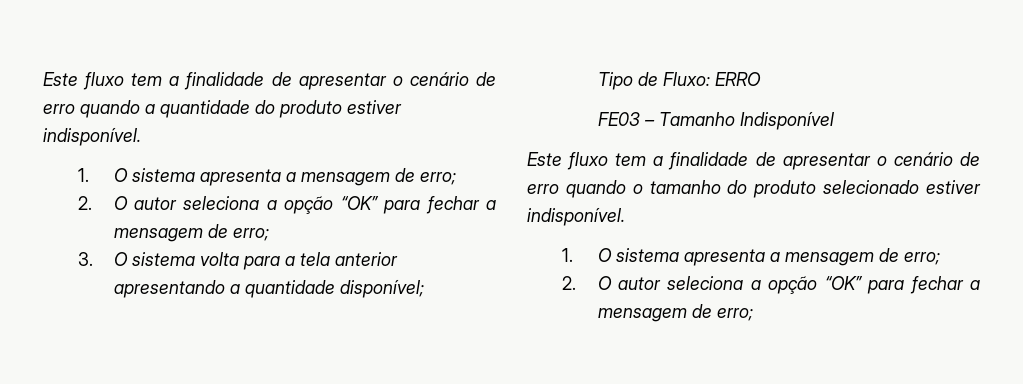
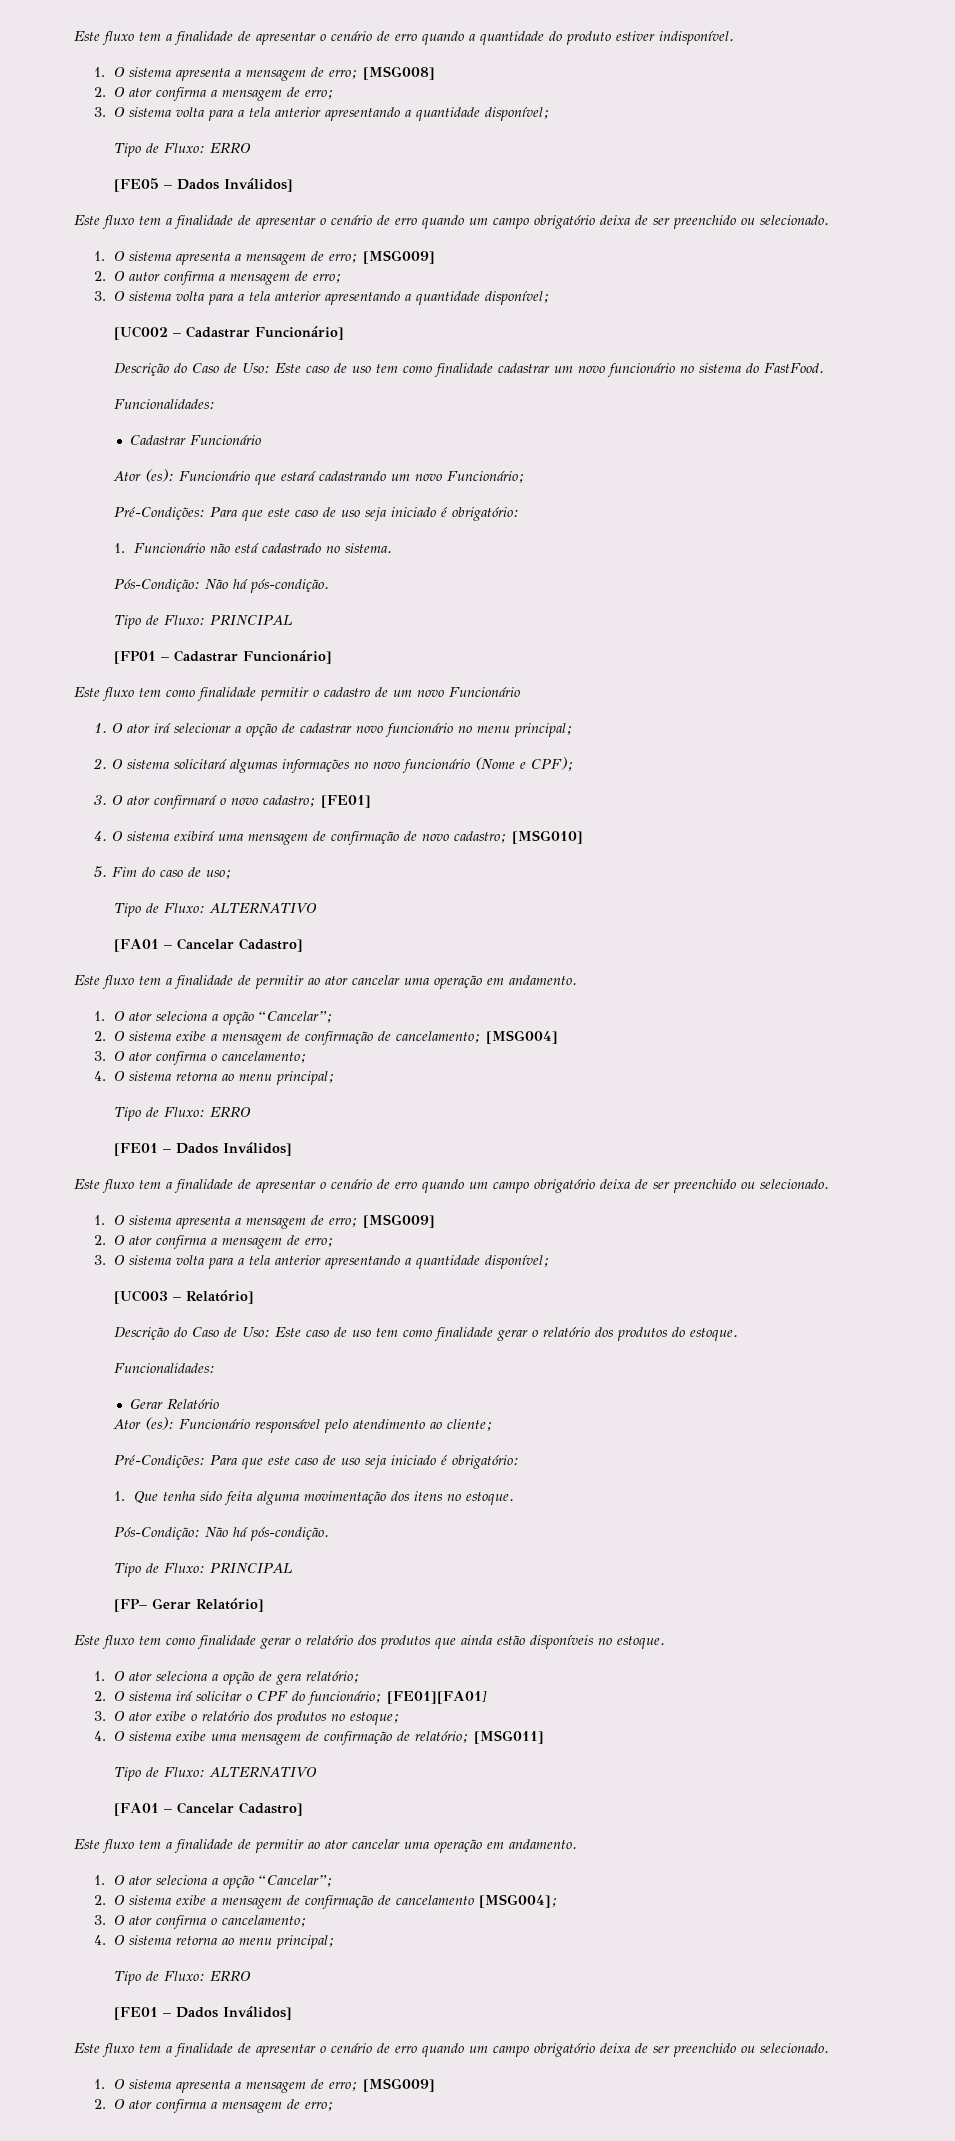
  Este fluxo tem a finalidade de apresentar o cenário de erro quando a quantidade do produto estiver indisponível.
- 1. O sistema apresenta a mensagem de erro;
- 2. O autor seleciona a opção “OK” para fechar a mensagem de erro;
+ 1. O sistema apresenta a mensagem de erro; [MSG008]
+ 2. O ator confirma a mensagem de erro;
- FE03 – Tamanho Indisponível
- Este fluxo tem a finalidade de apresentar o cenário de erro quando o tamanho do produto selecionado estiver indisponível.
- 1. O sistema apresenta a mensagem de erro;
- 2. O autor seleciona a opção “OK” para fechar a mensagem de erro;
+ [FE05 – Dados Inválidos]
+ Este fluxo tem a finalidade de apresentar o cenário de erro quando um campo obrigatório deixa de ser preenchido ou selecionado.
+ 1. O sistema apresenta a mensagem de erro; [MSG009]
+ 2. O autor confirma a mensagem de erro;
+ 3. O sistema volta para a tela anterior apresentando a quantidade disponível;
+ [UC002 – Cadastrar Funcionário]
+ Descrição do Caso de Uso: Este caso de uso tem como finalidade cadastrar um novo funcionário no sistema do FastFood.
+ Funcionalidades:
+ Cadastrar Funcionário
+ Ator (es): Funcionário que estará cadastrando um novo Funcionário;
+ Pré-Condições: Para que este caso de uso seja iniciado é obrigatório:
+ 1. Funcionário não está cadastrado no sistema.
+ Pós-Condição: Não há pós-condição.
+ Tipo de Fluxo: PRINCIPAL
+ [FP01 – Cadastrar Funcionário]
+ Este fluxo tem como finalidade permitir o cadastro de um novo Funcionário
+ 1. O ator irá selecionar a opção de cadastrar novo funcionário no menu principal;
+ 2. O sistema solicitará algumas informações no novo funcionário (Nome e CPF);
+ 3. O ator confirmará o novo cadastro; [FE01]
+ 4. O sistema exibirá uma mensagem de confirmação de novo cadastro; [MSG010]
+ 5. Fim do caso de uso;
+ Tipo de Fluxo: ALTERNATIVO
+ [FA01 – Cancelar Cadastro]
+ Este fluxo tem a finalidade de permitir ao ator cancelar uma operação em andamento.
+ 1. O ator seleciona a opção “Cancelar”;
+ 2. O sistema exibe a mensagem de confirmação de cancelamento; [MSG004]
+ 3. O ator confirma o cancelamento;
+ 4. O sistema retorna ao menu principal;
+ Tipo de Fluxo: ERRO
+ [FE01 – Dados Inválidos]
+ Este fluxo tem a finalidade de apresentar o cenário de erro quando um campo obrigatório deixa de ser preenchido ou selecionado.
+ 1. O sistema apresenta a mensagem de erro; [MSG009]
+ 2. O ator confirma a mensagem de erro;
+ 3. O sistema volta para a tela anterior apresentando a quantidade disponível;
+ [UC003 – Relatório]
+ Descrição do Caso de Uso: Este caso de uso tem como finalidade gerar o relatório dos produtos do estoque.
+ Funcionalidades:
+ Gerar Relatório
+ Ator (es): Funcionário responsável pelo atendimento ao cliente;
+ Pré-Condições: Para que este caso de uso seja iniciado é obrigatório:
+ 1. Que tenha sido feita alguma movimentação dos itens no estoque.
+ Pós-Condição: Não há pós-condição.
+ Tipo de Fluxo: PRINCIPAL
+ [FP– Gerar Relatório]
+ Este fluxo tem como finalidade gerar o relatório dos produtos que ainda estão disponíveis no estoque.
+ 1. O ator seleciona a opção de gera relatório;
+ 2. O sistema irá solicitar o CPF do funcionário; [FE01][FA01]
+ 3. O ator exibe o relatório dos produtos no estoque;
+ 4. O sistema exibe uma mensagem de confirmação de relatório; [MSG011]
+ Tipo de Fluxo: ALTERNATIVO
+ [FA01 – Cancelar Cadastro]
+ Este fluxo tem a finalidade de permitir ao ator cancelar uma operação em andamento.
+ 1. O ator seleciona a opção “Cancelar”;
+ 2. O sistema exibe a mensagem de confirmação de cancelamento [MSG004];
+ 3. O ator confirma o cancelamento;
+ 4. O sistema retorna ao menu principal;
+ Tipo de Fluxo: ERRO
+ [FE01 – Dados Inválidos]
+ Este fluxo tem a finalidade de apresentar o cenário de erro quando um campo obrigatório deixa de ser preenchido ou selecionado.
+ 1. O sistema apresenta a mensagem de erro; [MSG009]
+ 2. O ator confirma a mensagem de erro;

